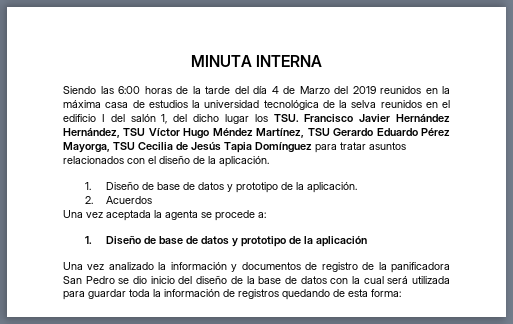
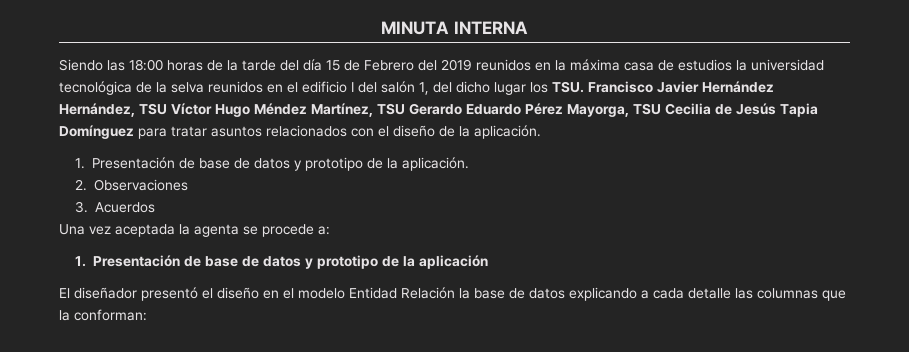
- Siendo las 6:00 horas de la tarde del día 4 de Marzo del 2019 reunidos en la máxima casa de estudios la universidad tecnológica de la selva reunidos en el edificio I del salón 1, del dicho lugar los TSU. Francisco Javier Hernández Hernández, TSU Víctor Hugo Méndez Martínez, TSU Gerardo Eduardo Pérez Mayorga, TSU Cecilia de Jesús Tapia Domínguez para tratar asuntos relacionados con el diseño de la aplicación.
+ Siendo las 18:00 horas de la tarde del día 15 de Febrero del 2019 reunidos en la máxima casa de estudios la universidad tecnológica de la selva reunidos en el edificio I del salón 1, del dicho lugar los TSU. Francisco Javier Hernández Hernández, TSU Víctor Hugo Méndez Martínez, TSU Gerardo Eduardo Pérez Mayorga, TSU Cecilia de Jesús Tapia Domínguez para tratar asuntos relacionados con el diseño de la aplicación.
- 1. Diseño de base de datos y prototipo de la aplicación.
+ 1. Presentación de base de datos y prototipo de la aplicación.
- 2. Acuerdos
+ 2. Observaciones
+ 3. Acuerdos
- 1. Diseño de base de datos y prototipo de la aplicación
+ 1. Presentación de base de datos y prototipo de la aplicación
- Una vez analizado la información y documentos de registro de la panificadora San Pedro se dio inicio del diseño de la base de datos con la cual será utilizada para guardar toda la información de registros quedando de esta forma:
+ El diseñador presentó el diseño en el modelo Entidad Relación la base de datos explicando a cada detalle las columnas que la conforman:

